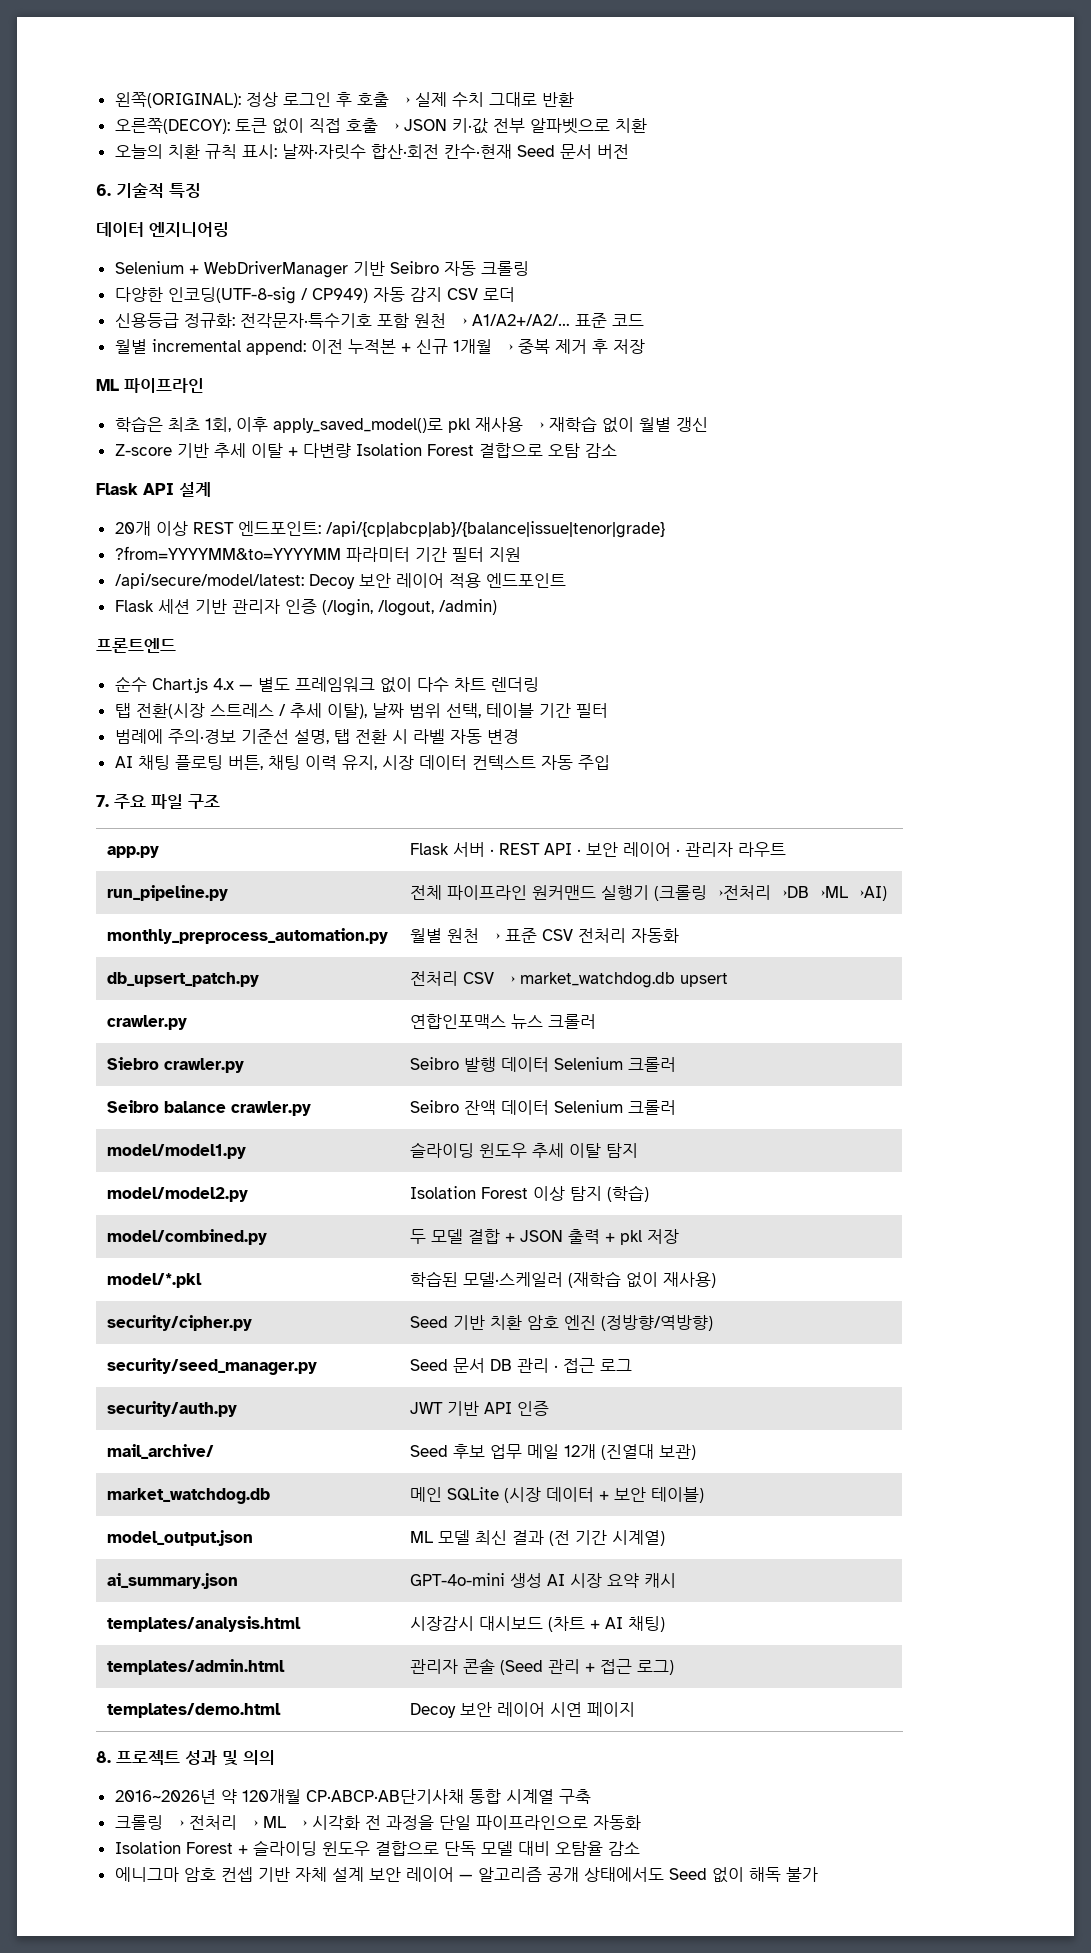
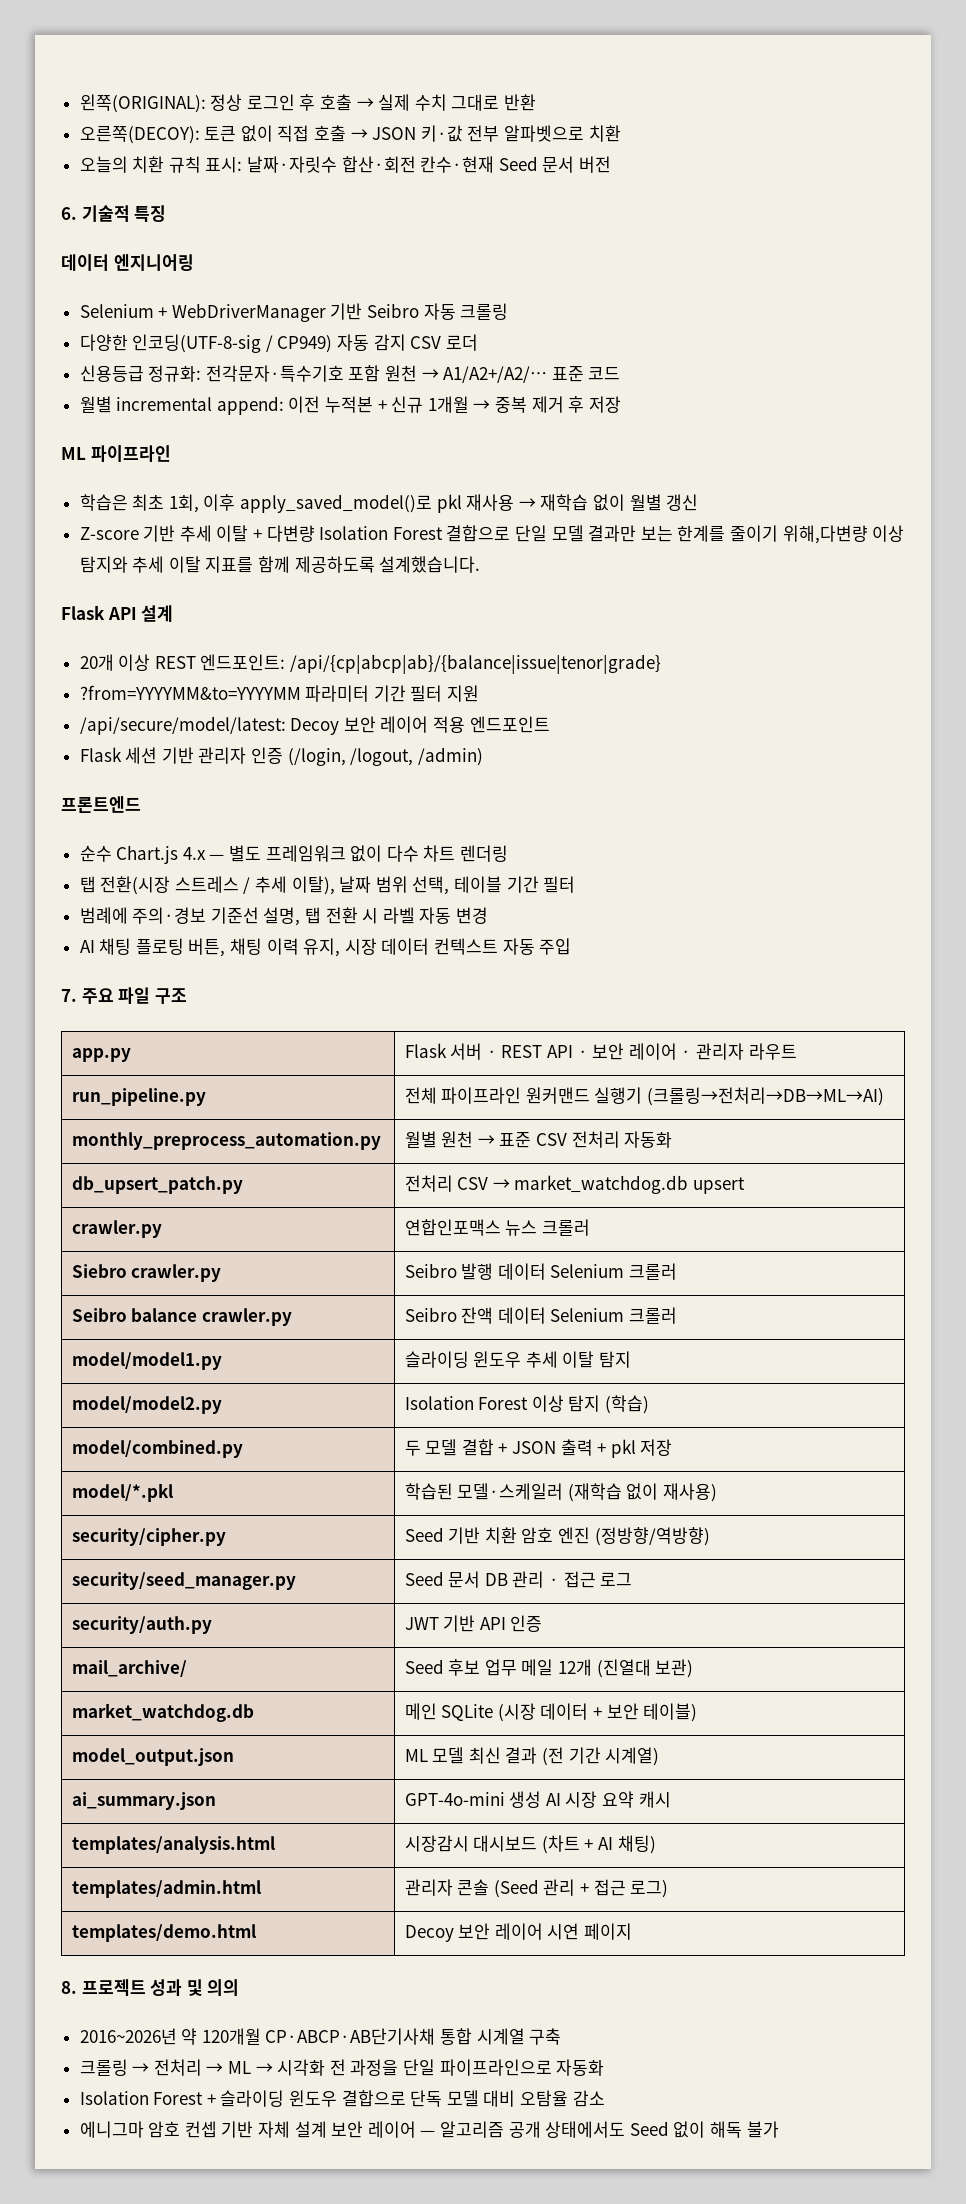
- Z-score 기반 추세 이탈 + 다변량 Isolation Forest 결합으로 오탐 감소
+ Z-score 기반 추세 이탈 + 다변량 Isolation Forest 결합으로 단일 모델 결과만 보는 한계를 줄이기 위해,다변량 이상 탐지와 추세 이탈 지표를 함께 제공하도록 설계했습니다.

